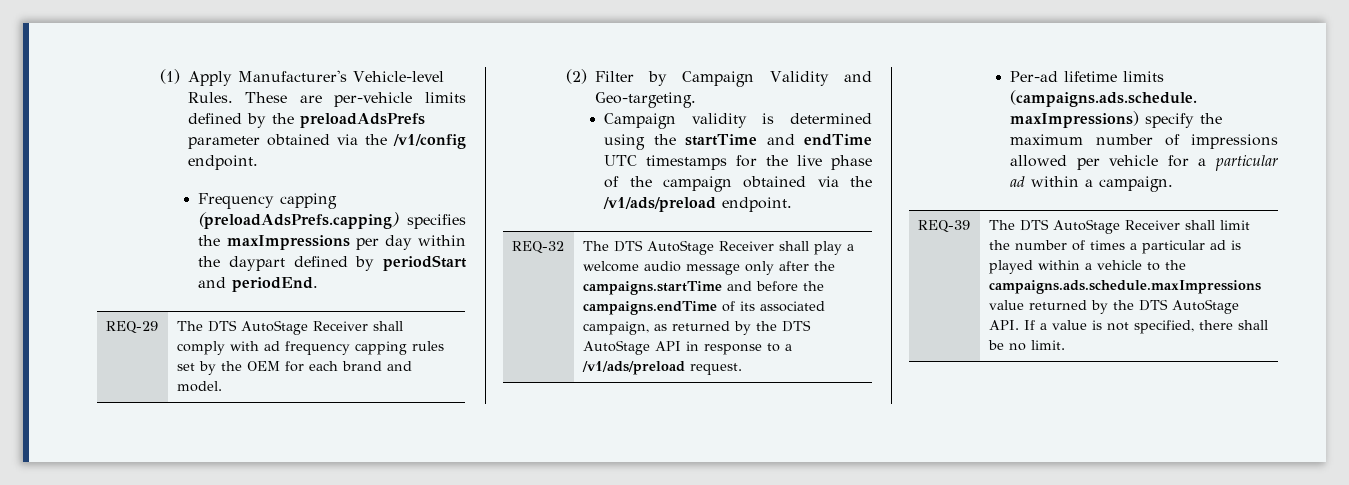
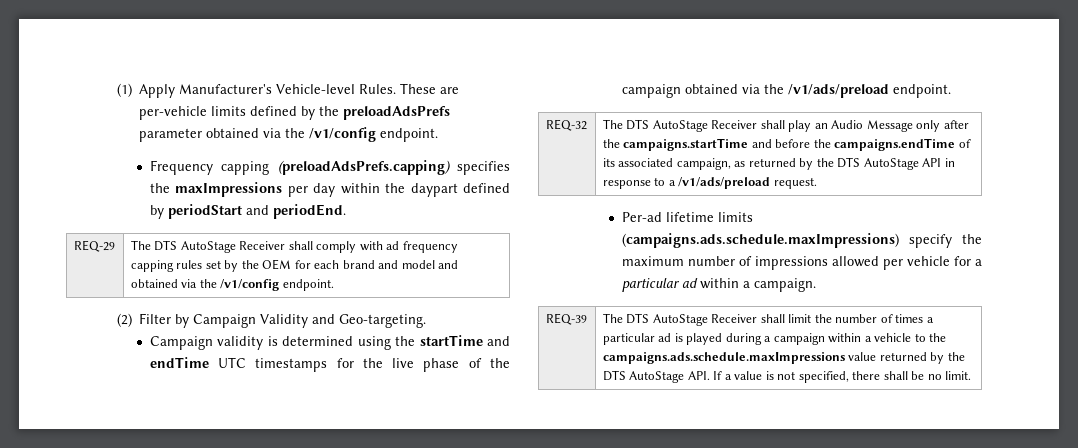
- REQ-29 | The DTS AutoStage Receiver shall comply with ad frequency capping rules set by the OEM for each brand and model.
+ REQ-29 | The DTS AutoStage Receiver shall comply with ad frequency capping rules set by the OEM for each brand and model and obtained via the /v1/config endpoint.
- REQ-32 | The DTS AutoStage Receiver shall play a welcome audio message only after the campaigns.startTime and before the campaigns.endTime of its associated campaign, as returned by the DTS AutoStage API in response to a /v1/ads/preload request.
+ REQ-32 | The DTS AutoStage Receiver shall play an Audio Message only after the campaigns.startTime and before the campaigns.endTime of its associated campaign, as returned by the DTS AutoStage API in response to a /v1/ads/preload request.
- The DTS AutoStage Receiver shall limit the number of times a particular ad is played within a vehicle to the campaigns.ads.schedule.maxImpressions value returned by the DTS AutoStage API. If a value is not specified, there shall be no limit.
+ The DTS AutoStage Receiver shall limit the number of times a particular ad is played during a campaign within a vehicle to the campaigns.ads.schedule.maxImpressions value returned by the DTS AutoStage API. If a value is not specified, there shall be no limit.

